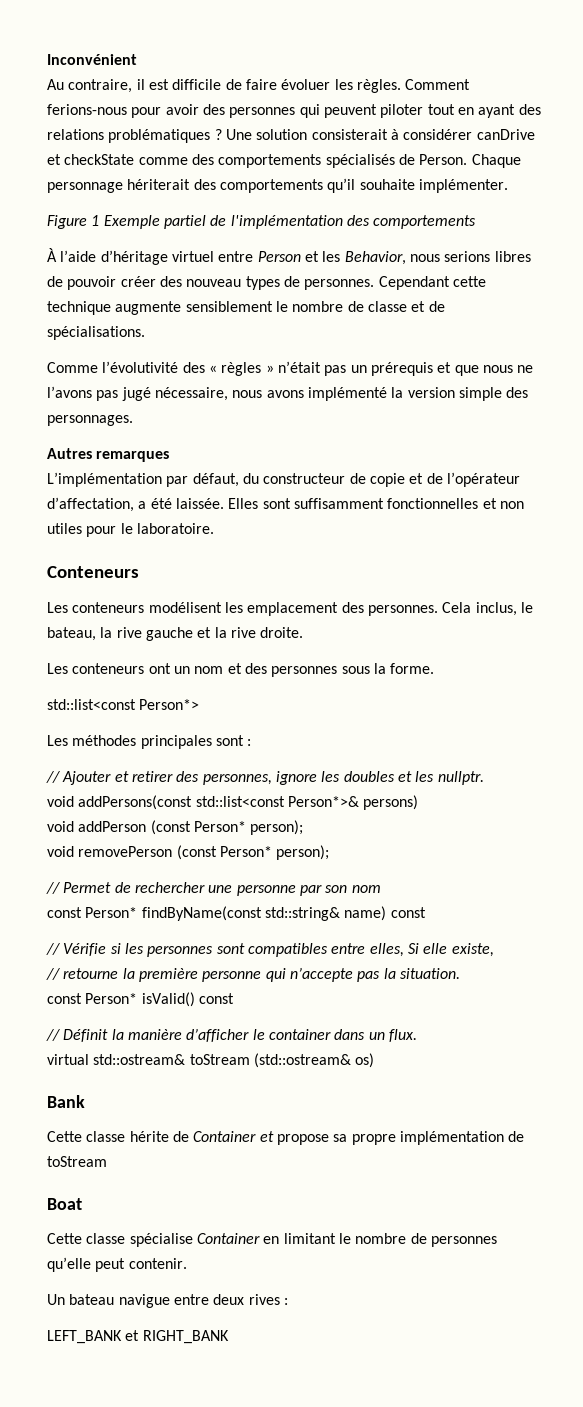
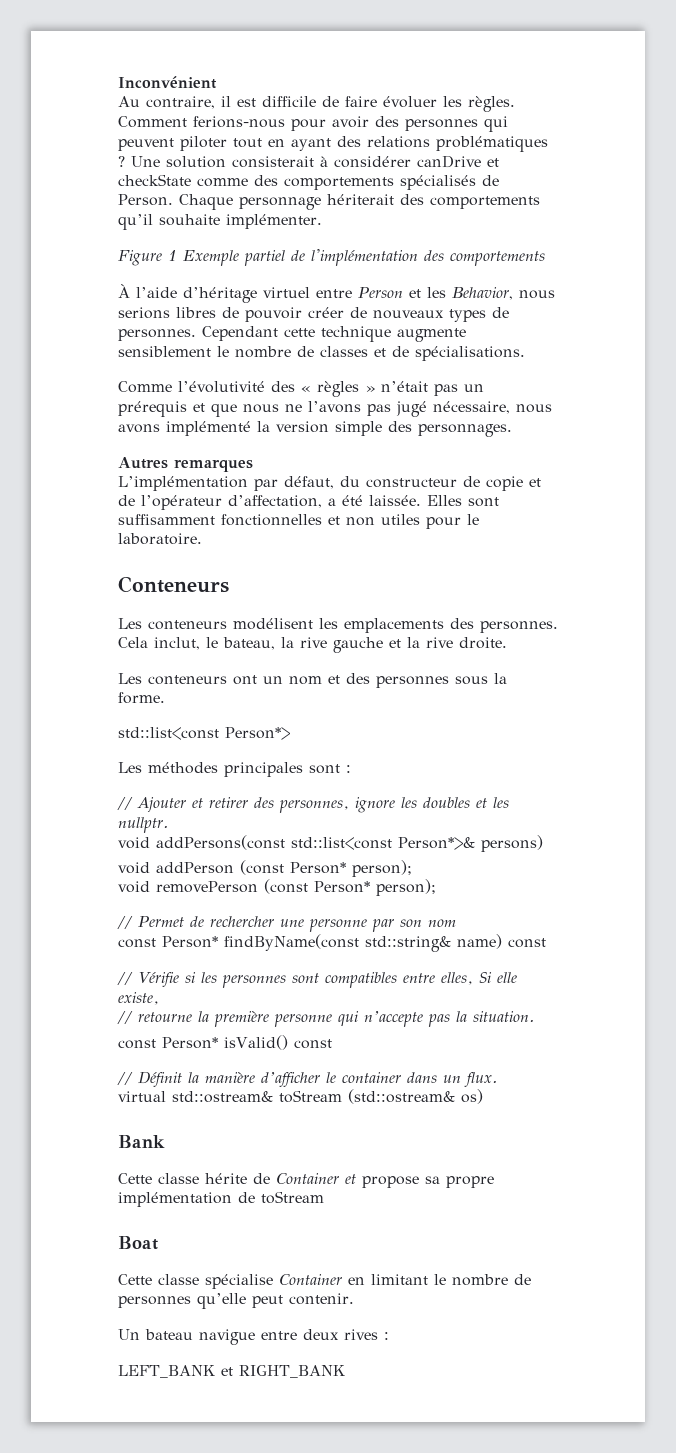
- À l’aide d’héritage virtuel entre Person et les Behavior, nous serions libres de pouvoir créer des nouveau types de personnes.
+ À l’aide d’héritage virtuel entre Person et les Behavior, nous serions libres de pouvoir créer de nouveaux types de personnes.
- Cependant cette technique augmente sensiblement le nombre de classe et de spécialisations.
+ Cependant cette technique augmente sensiblement le nombre de classes et de spécialisations.
- Les conteneurs modélisent les emplacement des personnes.
+ Les conteneurs modélisent les emplacements des personnes.
- Cela inclus, le bateau, la rive gauche et la rive droite.
+ Cela inclut, le bateau, la rive gauche et la rive droite.

